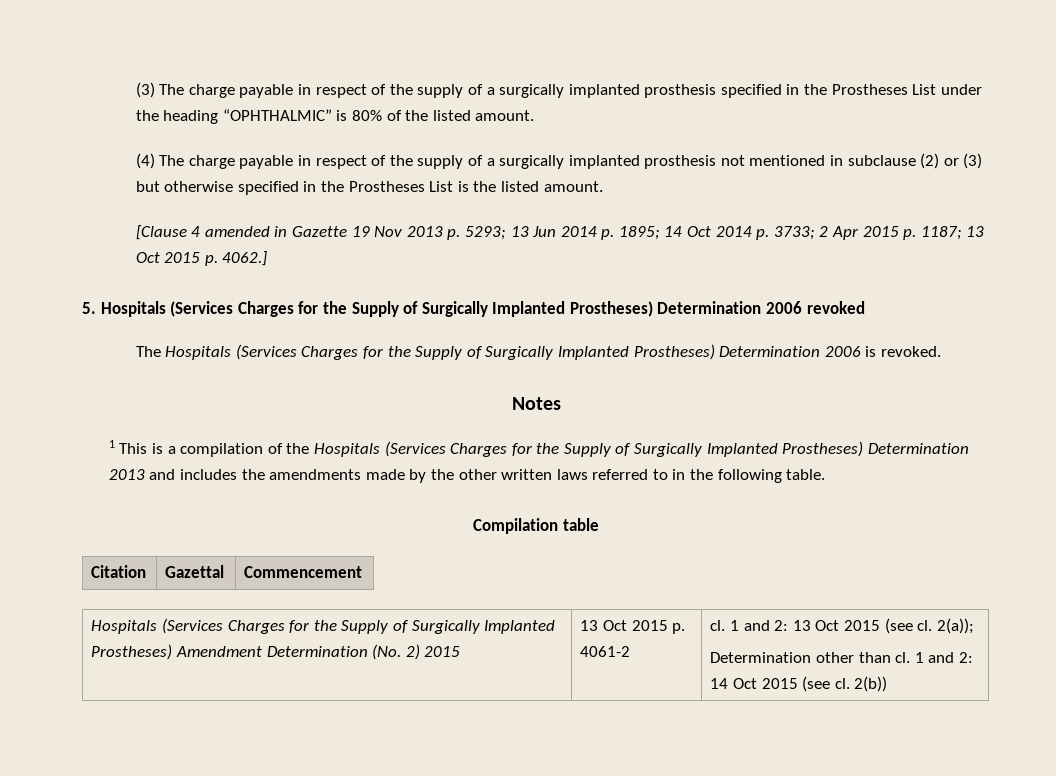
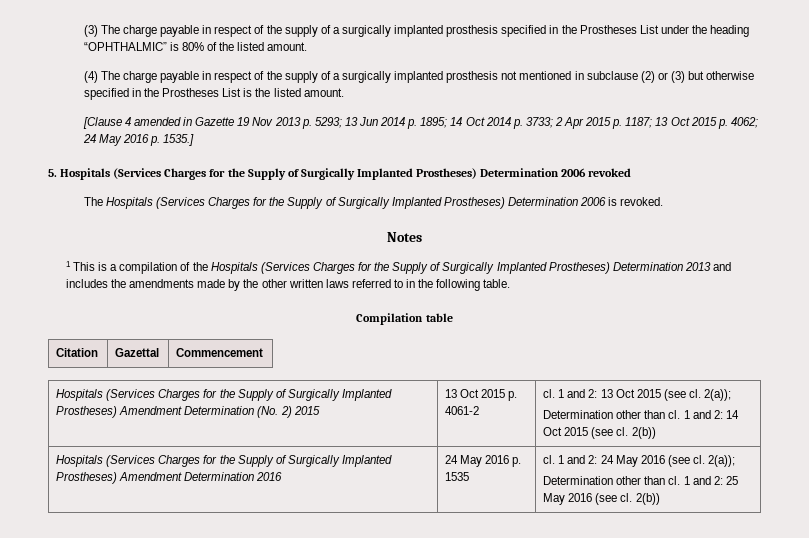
- [Clause 4 amended in Gazette 19 Nov 2013 p. 5293; 13 Jun 2014 p. 1895; 14 Oct 2014 p. 3733; 2 Apr 2015 p. 1187; 13 Oct 2015 p. 4062.]
+ [Clause 4 amended in Gazette 19 Nov 2013 p. 5293; 13 Jun 2014 p. 1895; 14 Oct 2014 p. 3733; 2 Apr 2015 p. 1187; 13 Oct 2015 p. 4062; 24 May 2016 p. 1535.]
+ Hospitals (Services Charges for the Supply of Surgically Implanted Prostheses) Amendment Determination 2016 | 24 May 2016 p. 1535 | cl. 1 and 2: 24 May 2016 (see cl. 2(a));
+ Determination other than cl. 1 and 2: 25 May 2016 (see cl. 2(b))

